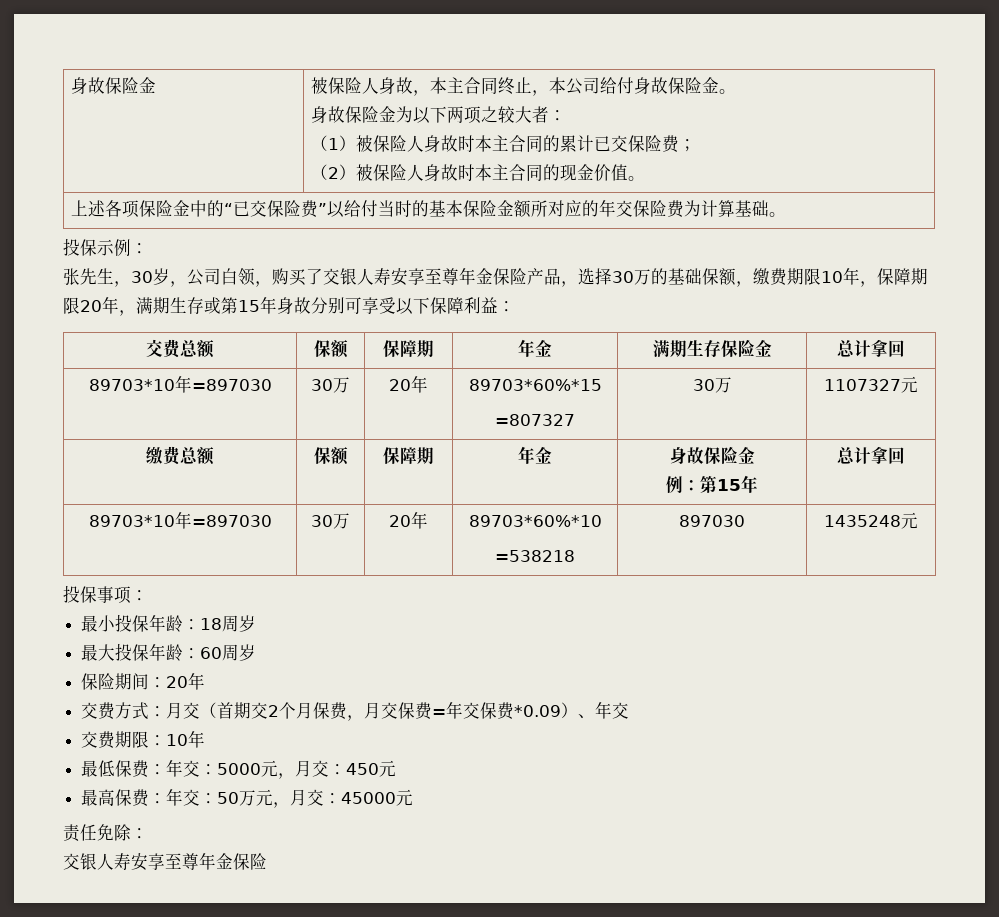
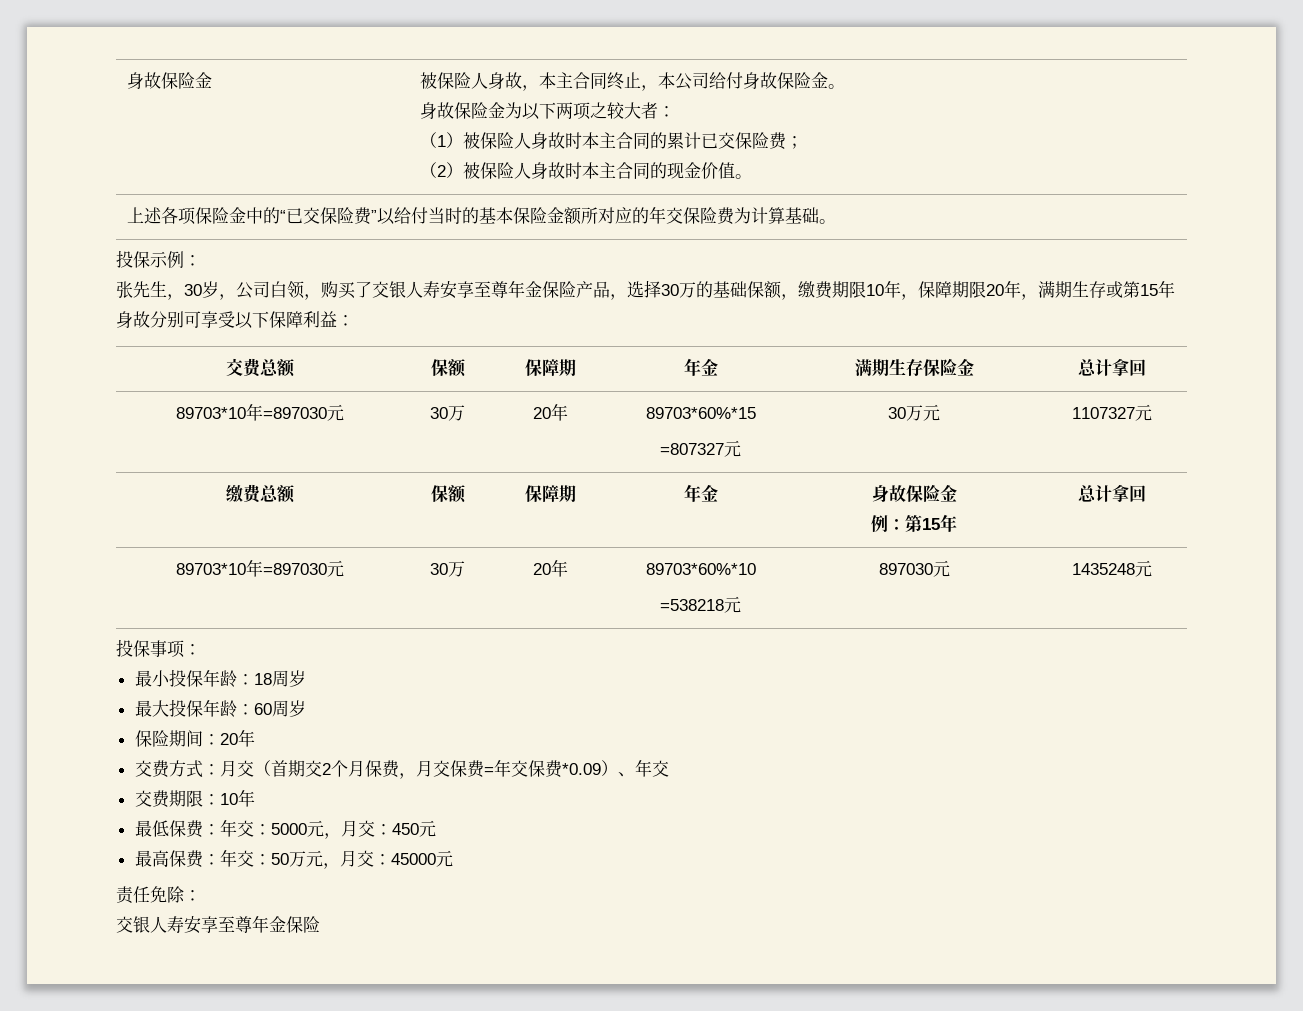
- 89703*10年=897030 | 30万 | 20年 | 89703*60%*15
- =807327 | 30万 | 1107327元
+ 89703*10年=897030元 | 30万 | 20年 | 89703*60%*15
+ =807327元 | 30万元 | 1107327元
- 89703*10年=897030 | 30万 | 20年 | 89703*60%*10
- =538218 | 897030 | 1435248元
+ 89703*10年=897030元 | 30万 | 20年 | 89703*60%*10
+ =538218元 | 897030元 | 1435248元

